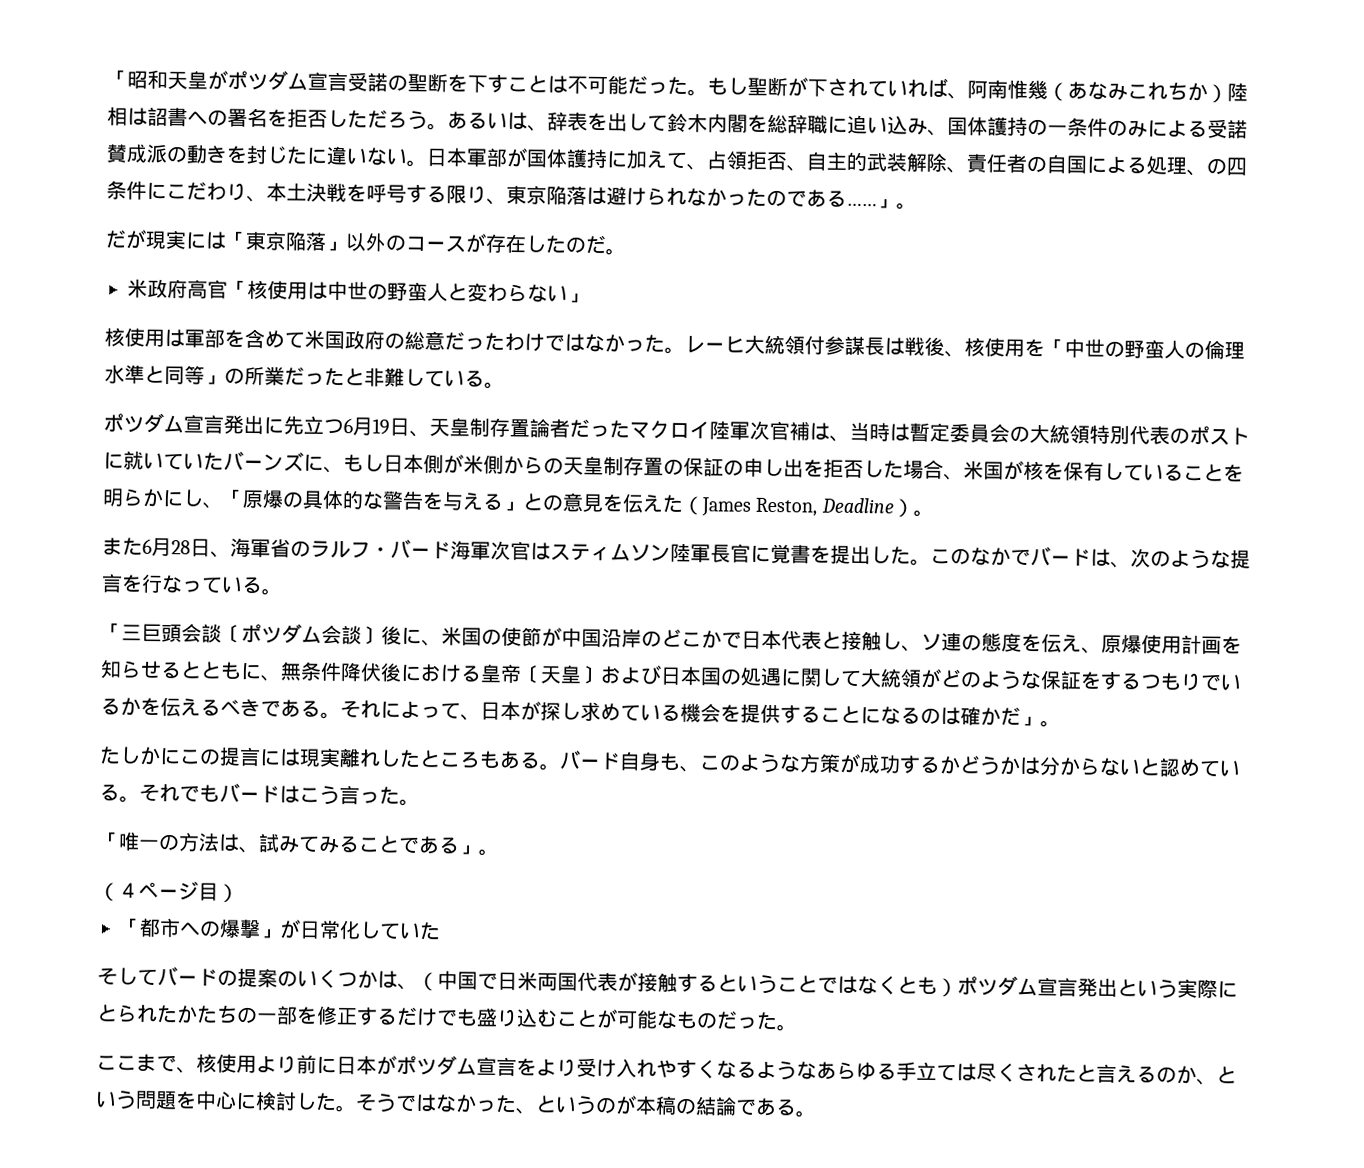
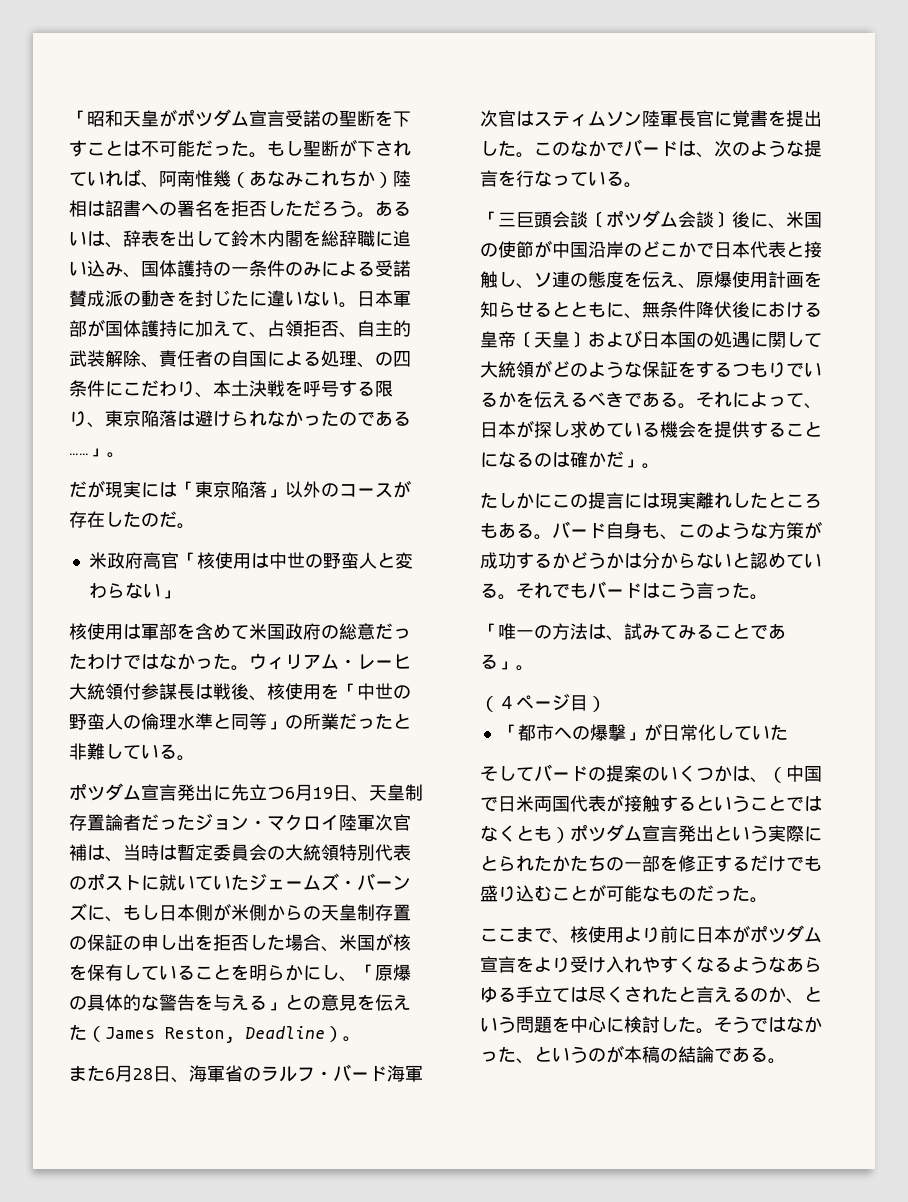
- レーヒ大統領付参謀長は戦後、核使用を「中世の野蛮人の倫理水準と同等」の所業だったと非難している。
+ ウィリアム・レーヒ大統領付参謀長は戦後、核使用を「中世の野蛮人の倫理水準と同等」の所業だったと非難している。
- ポツダム宣言発出に先立つ6月19日、天皇制存置論者だったマクロイ陸軍次官補は、当時は暫定委員会の大統領特別代表のポストに就いていたバーンズに、もし日本側が米側からの天皇制存置の保証の申し出を拒否した場合、米国が核を保有していることを明らかにし、「原爆の具体的な警告を与える」との意見を伝えた（James Reston, Deadline）。
+ ポツダム宣言発出に先立つ6月19日、天皇制存置論者だったジョン・マクロイ陸軍次官補は、当時は暫定委員会の大統領特別代表のポストに就いていたジェームズ・バーンズに、もし日本側が米側からの天皇制存置の保証の申し出を拒否した場合、米国が核を保有していることを明らかにし、「原爆の具体的な警告を与える」との意見を伝えた（James Reston, Deadline）。

